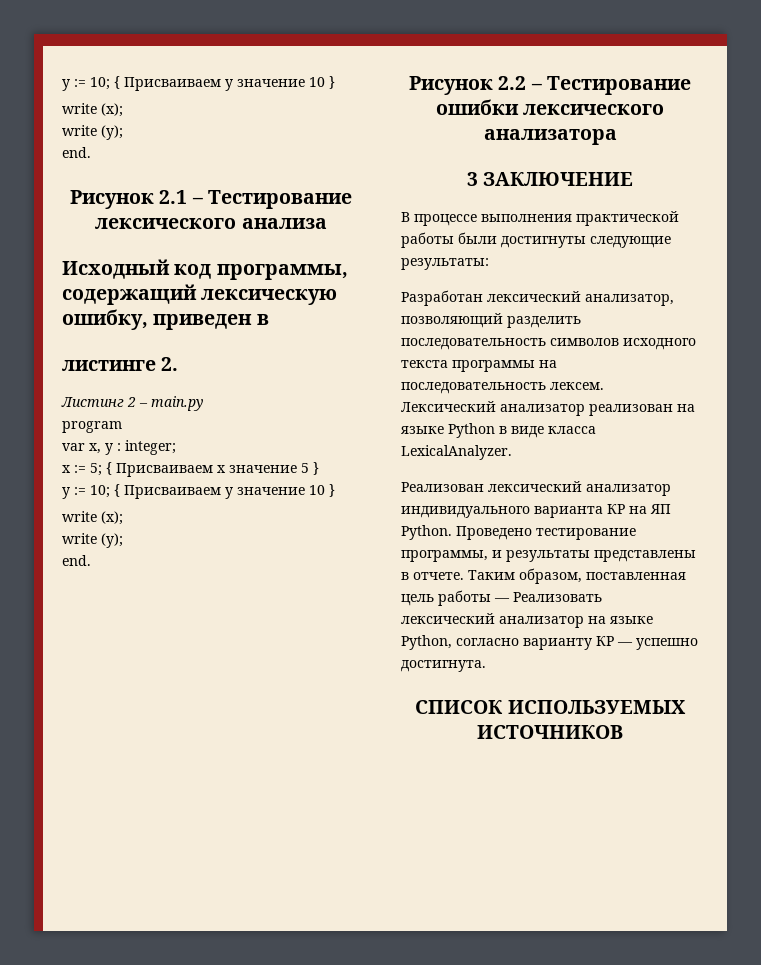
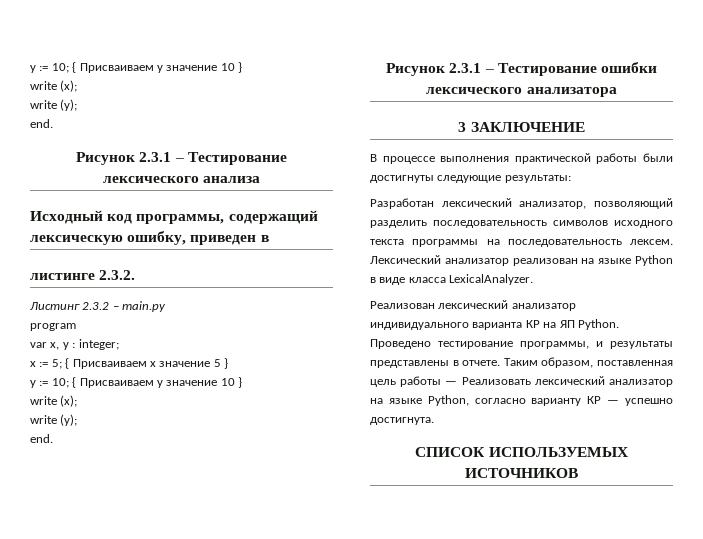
- Рисунок 2.1 – Тестирование лексического анализа
+ Рисунок 2.3.1 – Тестирование лексического анализа
- листинге 2.
+ листинге 2.3.2.
- Листинг 2 – main.py
+ Листинг 2.3.2 – main.py
- Рисунок 2.2 – Тестирование ошибки лексического анализатора
+ Рисунок 2.3.1 – Тестирование ошибки лексического анализатора

